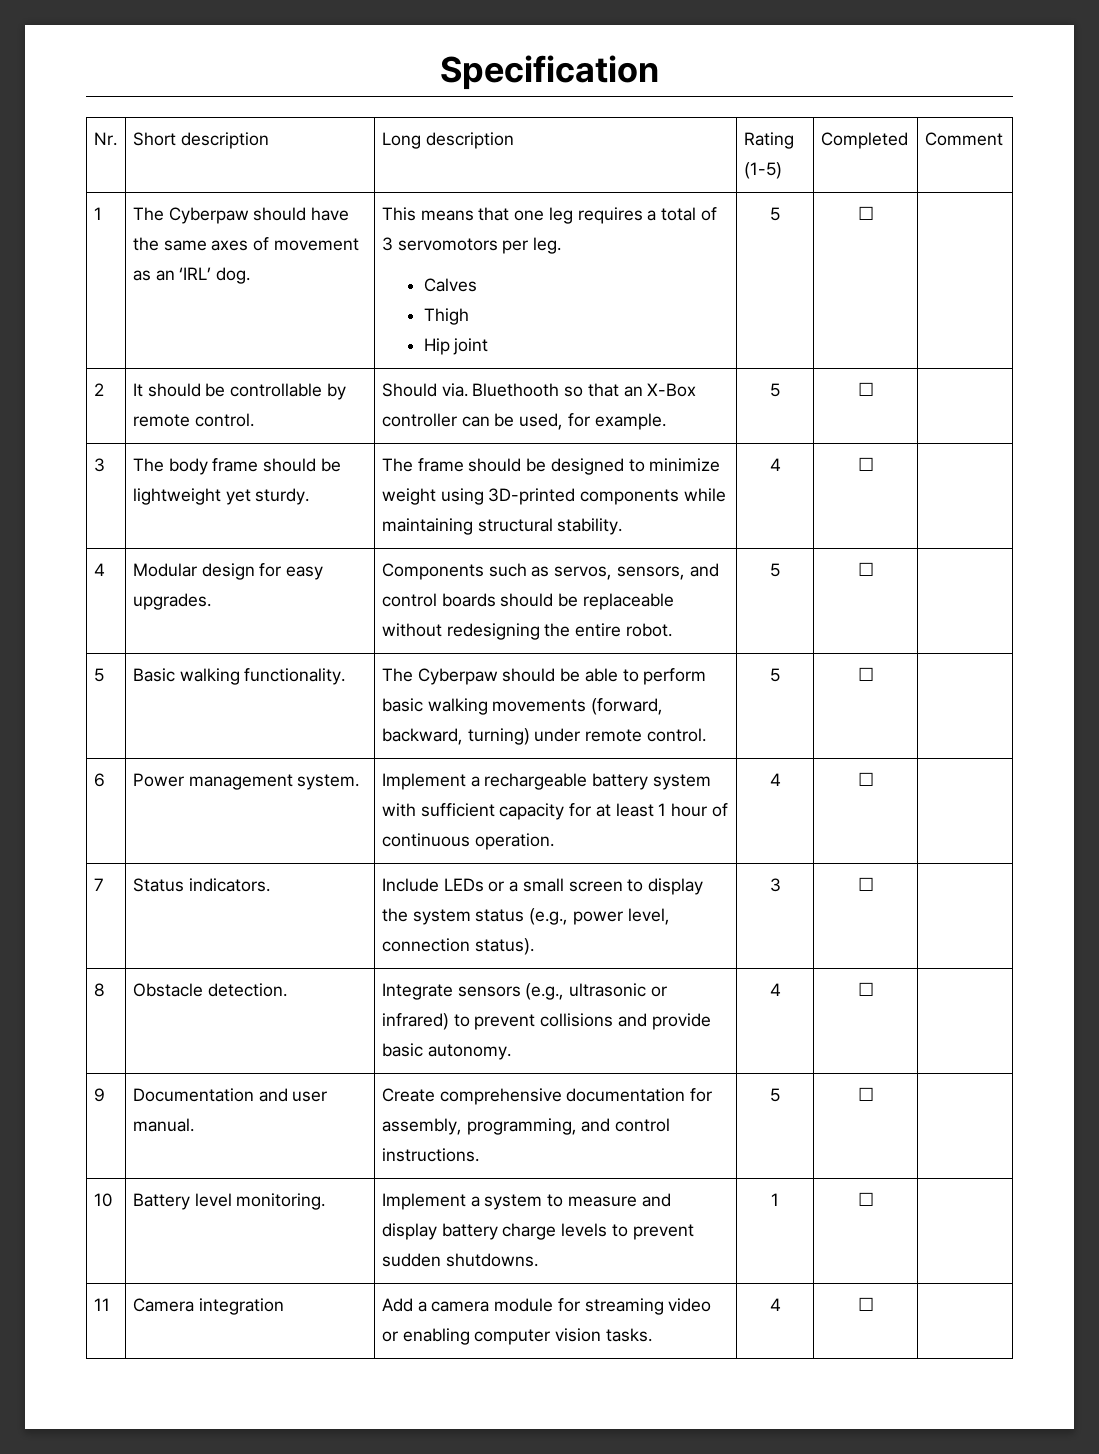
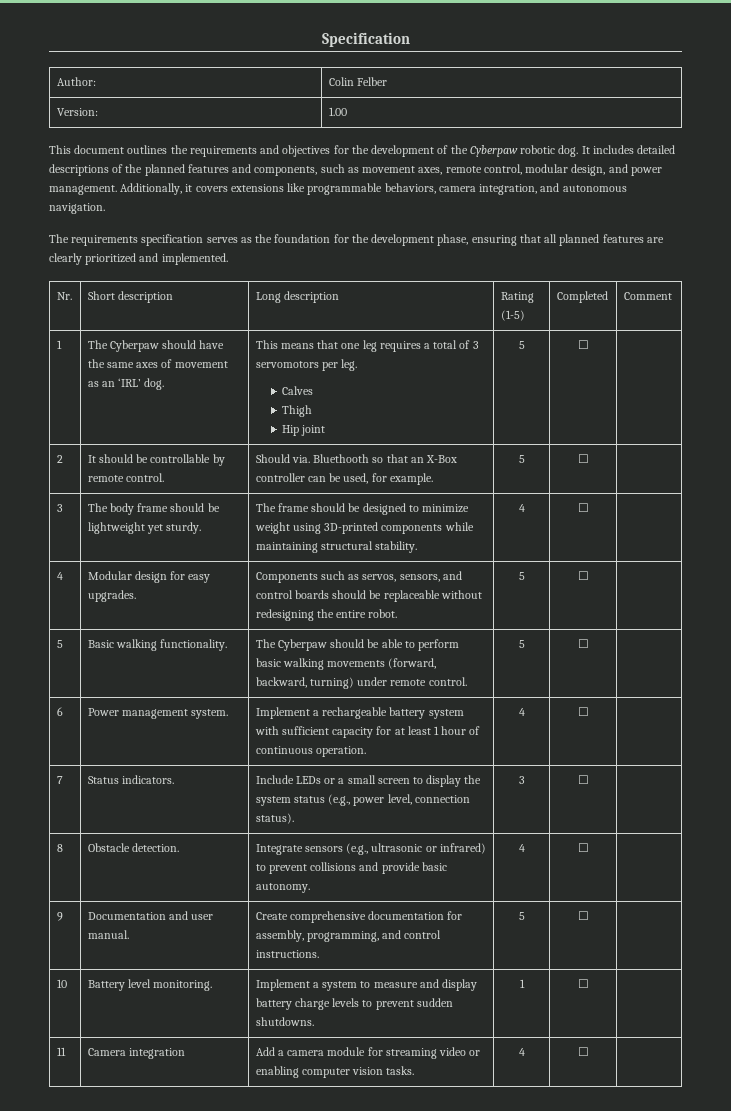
+ Author: | Colin Felber
+ Version: | 1.00
+ This document outlines the requirements and objectives for the development of the Cyberpaw robotic dog. It includes detailed descriptions of the planned features and components, such as movement axes, remote control, modular design, and power management. Additionally, it covers extensions like programmable behaviors, camera integration, and autonomous navigation.
+ The requirements specification serves as the foundation for the development phase, ensuring that all planned features are clearly prioritized and implemented.

